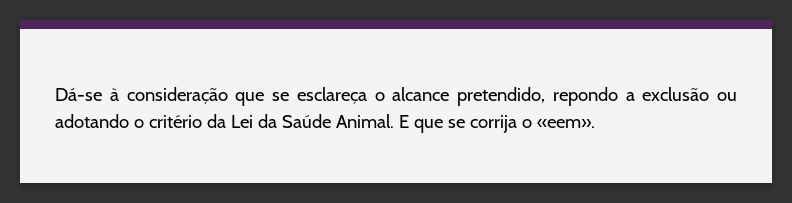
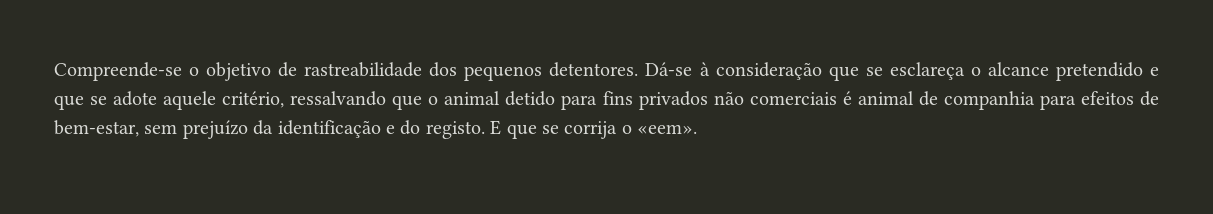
+ Compreende-se o objetivo de rastreabilidade dos pequenos detentores.
- Dá-se à consideração que se esclareça o alcance pretendido, repondo a exclusão ou adotando o critério da Lei da Saúde Animal.
+ Dá-se à consideração que se esclareça o alcance pretendido e que se adote aquele critério, ressalvando que o animal detido para fins privados não comerciais é animal de companhia para efeitos de bem-estar, sem prejuízo da identificação e do registo.

